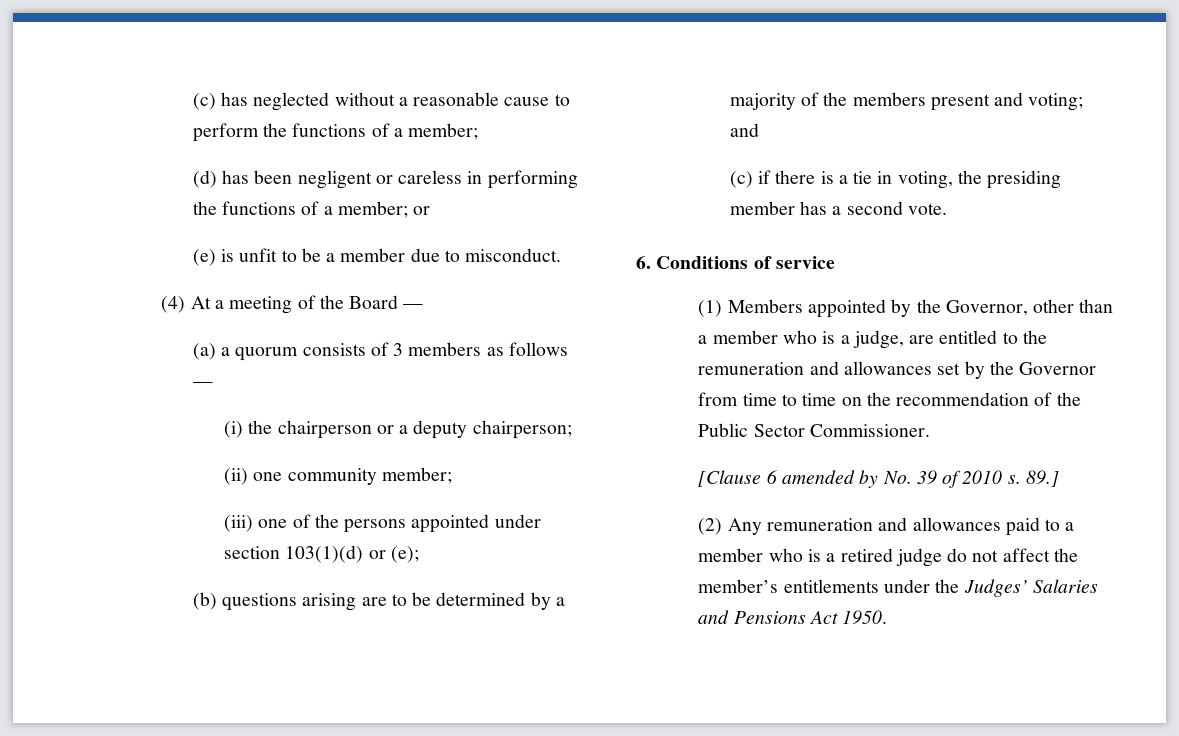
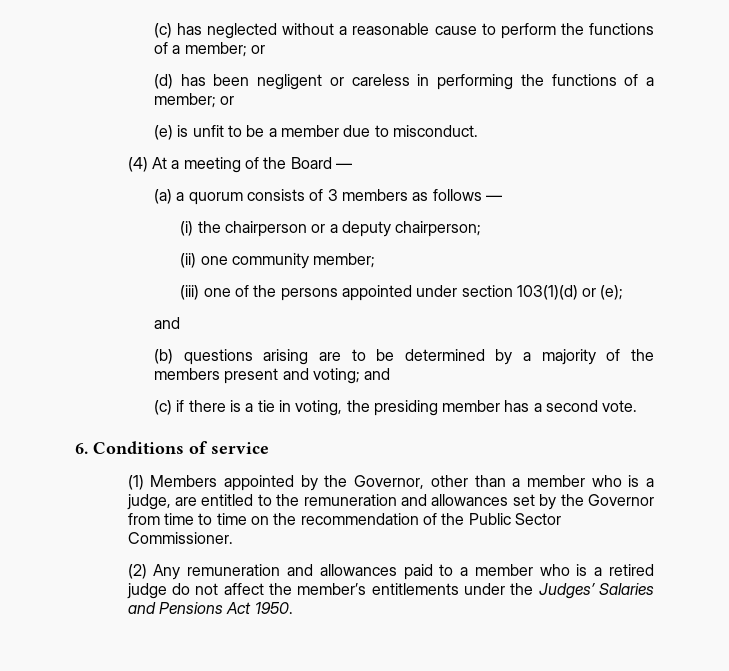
- (c) has neglected without a reasonable cause to perform the functions of a member;
+ (c) has neglected without a reasonable cause to perform the functions of a member; or
  (iii) one of the persons appointed under section 103(1)(d) or (e);
+ and
- [Clause 6 amended by No. 39 of 2010 s. 89.]

